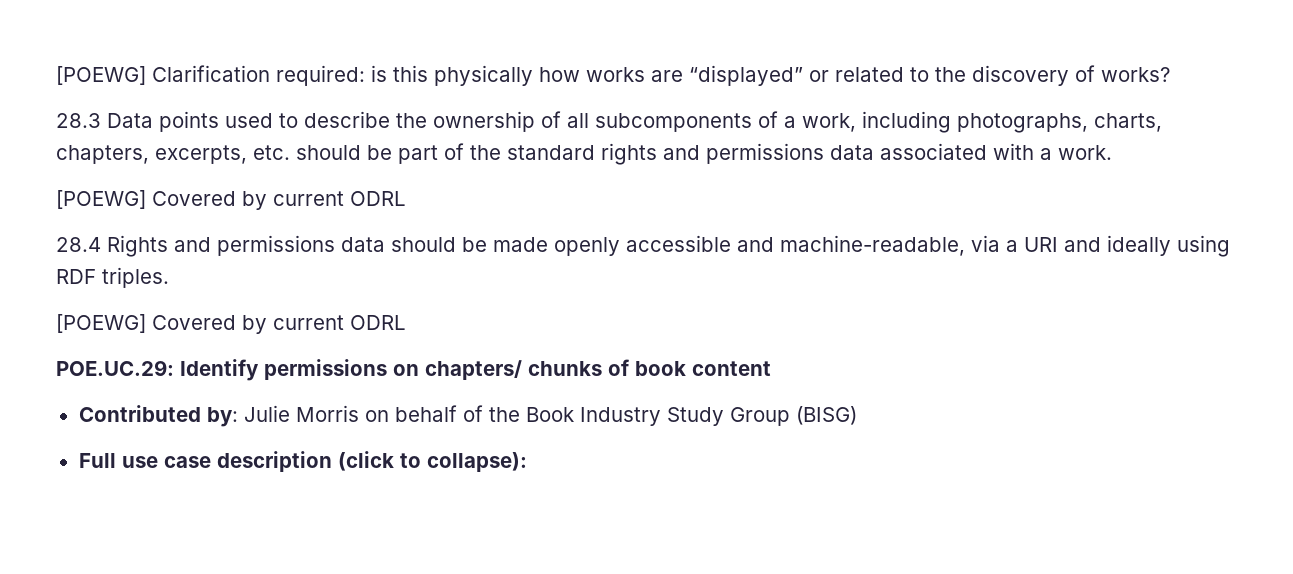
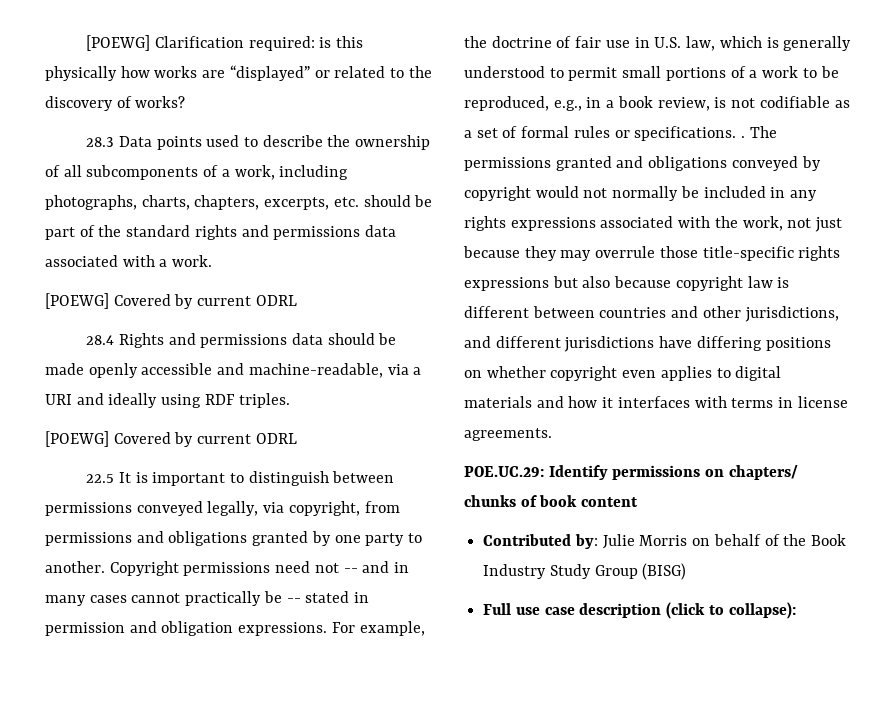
+ 22.5 It is important to distinguish between permissions conveyed legally, via copyright, from permissions and obligations granted by one party to another. Copyright permissions need not -- and in many cases cannot practically be -- stated in permission and obligation expressions. For example, the doctrine of fair use in U.S. law, which is generally understood to permit small portions of a work to be reproduced, e.g., in a book review, is not codifiable as a set of formal rules or specifications. . The permissions granted and obligations conveyed by copyright would not normally be included in any rights expressions associated with the work, not just because they may overrule those title-specific rights expressions but also because copyright law is different between countries and other jurisdictions, and different jurisdictions have differing positions on whether copyright even applies to digital materials and how it interfaces with terms in license agreements.

